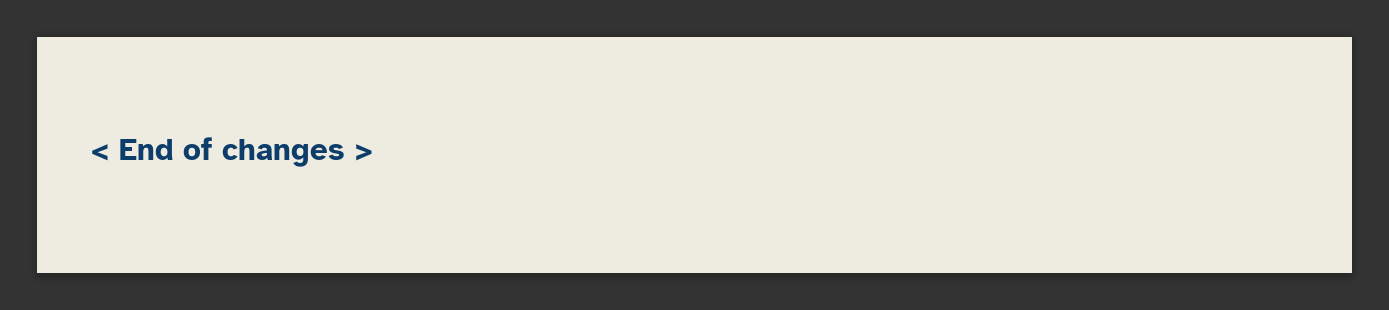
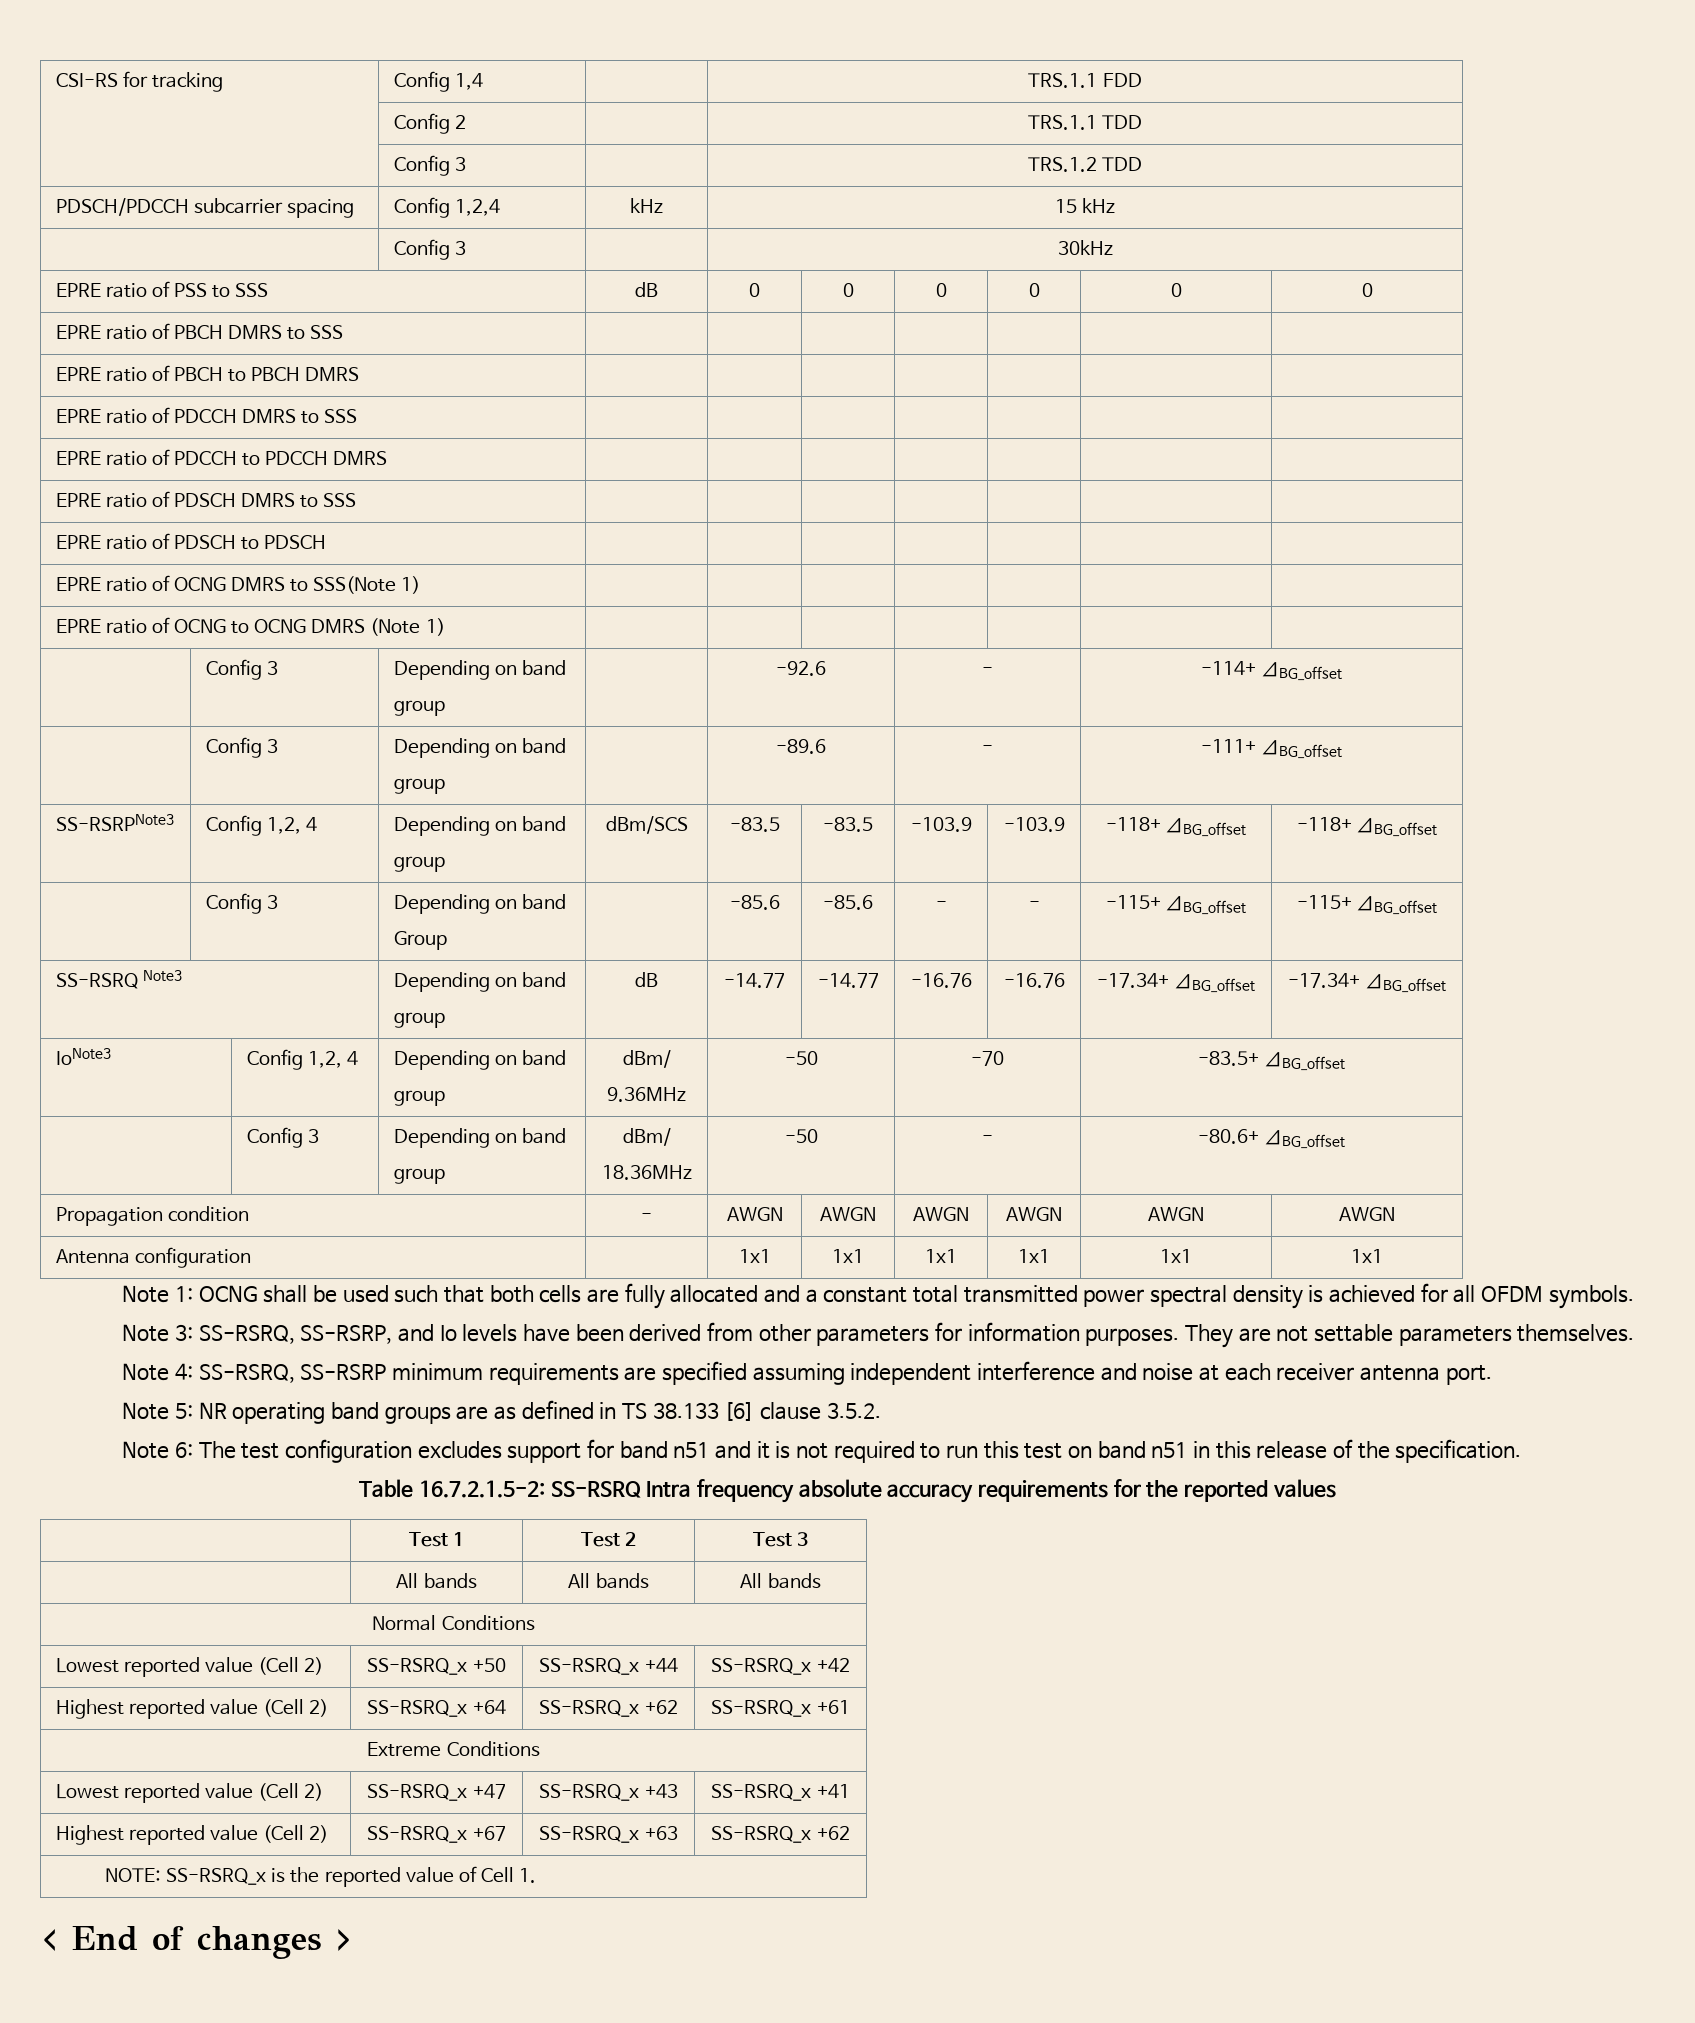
+ CSI-RS for tracking | Config 1,4 | | TRS.1.1 FDD
+ | Config 2 | | TRS.1.1 TDD
+ | Config 3 | | TRS.1.2 TDD
+ PDSCH/PDCCH subcarrier spacing | Config 1,2,4 | kHz | 15 kHz
+ | Config 3 | | 30kHz
+ EPRE ratio of PSS to SSS | dB | 0 | 0 | 0 | 0 | 0 | 0
+ EPRE ratio of PBCH DMRS to SSS | | | | | | |
+ EPRE ratio of PBCH to PBCH DMRS | | | | | | |
+ EPRE ratio of PDCCH DMRS to SSS | | | | | | |
+ EPRE ratio of PDCCH to PDCCH DMRS | | | | | | |
+ EPRE ratio of PDSCH DMRS to SSS | | | | | | |
+ EPRE ratio of PDSCH to PDSCH | | | | | | |
+ EPRE ratio of OCNG DMRS to SSS(Note 1) | | | | | | |
+ EPRE ratio of OCNG to OCNG DMRS (Note 1) | | | | | | |
+ | Config 3 | Depending on band
+ group | | -92.6 | - | -114+ ΔBG_offset
+ | Config 3 | Depending on band
+ group | | -89.6 | - | -111+ ΔBG_offset
+ SS-RSRPNote3 | Config 1,2, 4 | Depending on band
+ group | dBm/SCS | -83.5 | -83.5 | -103.9 | -103.9 | -118+ ΔBG_offset | -118+ ΔBG_offset
+ | Config 3 | Depending on band
+ Group | | -85.6 | -85.6 | - | - | -115+ ΔBG_offset | -115+ ΔBG_offset
+ SS-RSRQ Note3 | Depending on band
+ group | dB | -14.77 | -14.77 | -16.76 | -16.76 | -17.34+ ΔBG_offset | -17.34+ ΔBG_offset
+ IoNote3 | Config 1,2, 4 | Depending on band
+ group | dBm/
+ 9.36MHz | -50 | -70 | -83.5+ ΔBG_offset
+ | Config 3 | Depending on band
+ group | dBm/
+ 18.36MHz | -50 | - | -80.6+ ΔBG_offset
+ Propagation condition | - | AWGN | AWGN | AWGN | AWGN | AWGN | AWGN
+ Antenna configuration | | 1x1 | 1x1 | 1x1 | 1x1 | 1x1 | 1x1
+ Note 1: OCNG shall be used such that both cells are fully allocated and a constant total transmitted power spectral density is achieved for all OFDM symbols.
+ Note 3: SS-RSRQ, SS-RSRP, and Io levels have been derived from other parameters for information purposes. They are not settable parameters themselves.
+ Note 4: SS-RSRQ, SS-RSRP minimum requirements are specified assuming independent interference and noise at each receiver antenna port.
+ Note 5: NR operating band groups are as defined in TS 38.133 [6] clause 3.5.2.
+ Note 6: The test configuration excludes support for band n51 and it is not required to run this test on band n51 in this release of the specification.
+ Table 16.7.2.1.5-2: SS-RSRQ Intra frequency absolute accuracy requirements for the reported values
+ | Test 1 | Test 2 | Test 3
+ | All bands | All bands | All bands
+ Normal Conditions
+ Lowest reported value (Cell 2) | SS-RSRQ_x +50 | SS-RSRQ_x +44 | SS-RSRQ_x +42
+ Highest reported value (Cell 2) | SS-RSRQ_x +64 | SS-RSRQ_x +62 | SS-RSRQ_x +61
+ Extreme Conditions
+ Lowest reported value (Cell 2) | SS-RSRQ_x +47 | SS-RSRQ_x +43 | SS-RSRQ_x +41
+ Highest reported value (Cell 2) | SS-RSRQ_x +67 | SS-RSRQ_x +63 | SS-RSRQ_x +62
+ NOTE: SS-RSRQ_x is the reported value of Cell 1.

